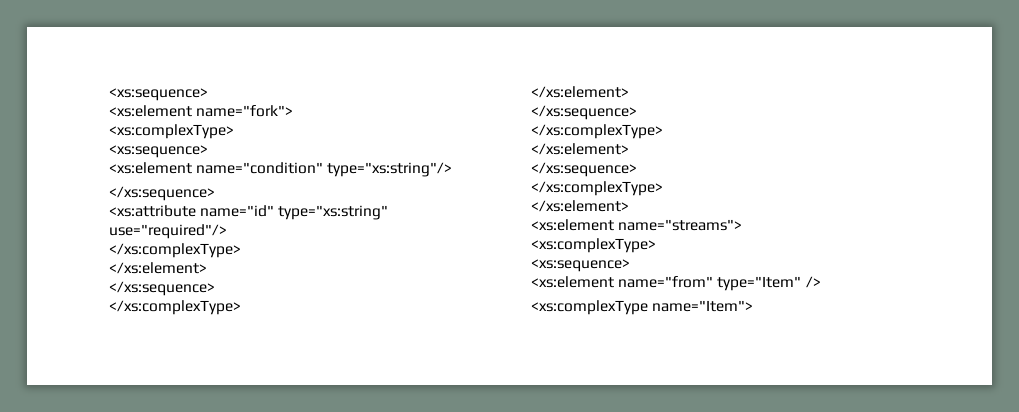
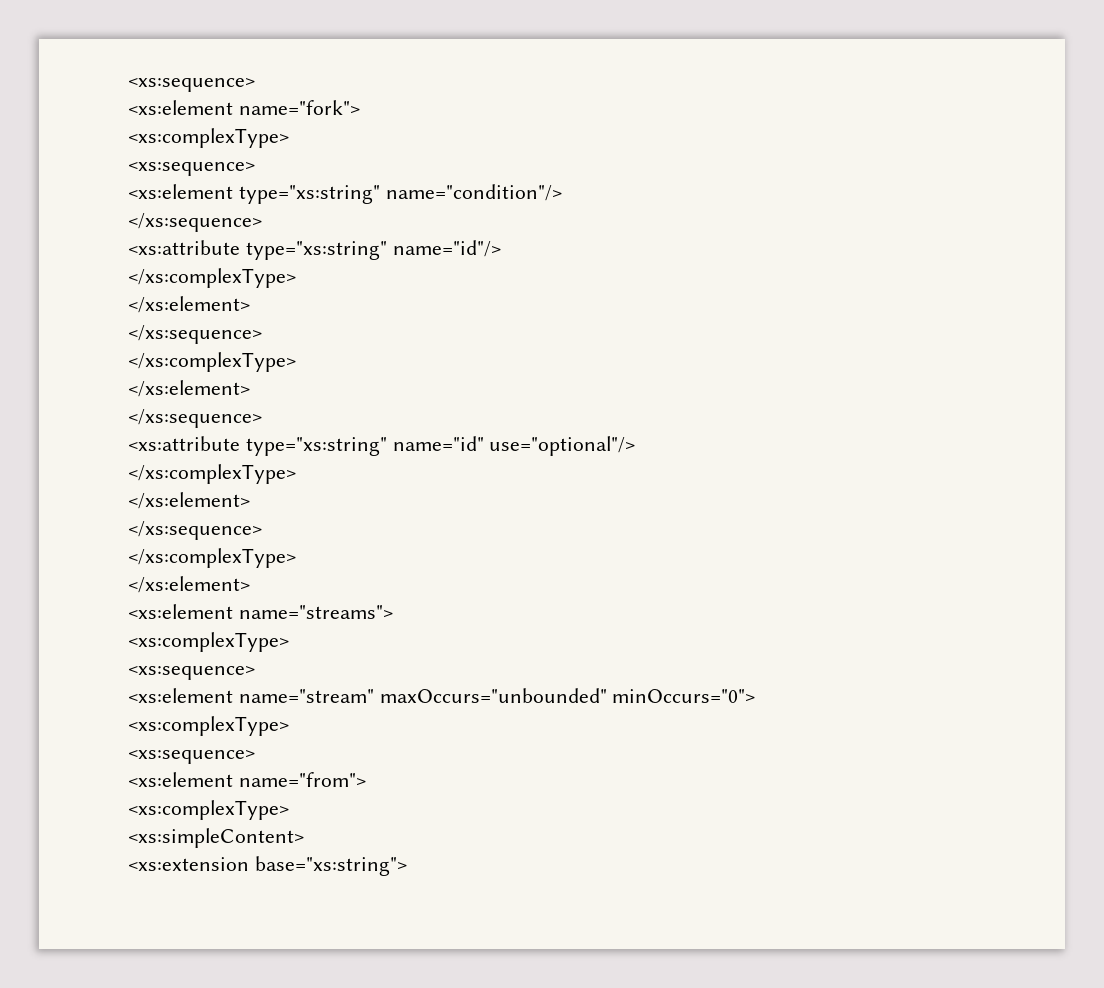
- <xs:element name="condition" type="xs:string"/>
+ <xs:element type="xs:string" name="condition"/>
  </xs:sequence>
- <xs:attribute name="id" type="xs:string" use="required"/>
+ <xs:attribute type="xs:string" name="id"/>
  </xs:complexType>
  </xs:element>
  </xs:sequence>
  </xs:complexType>
  </xs:element>
  </xs:sequence>
+ <xs:attribute type="xs:string" name="id" use="optional"/>
- <xs:element name="from" type="Item" />
- <xs:complexType name="Item">
+ <xs:element name="stream" maxOccurs="unbounded" minOccurs="0">
+ <xs:complexType>
+ <xs:sequence>
+ <xs:element name="from">
+ <xs:complexType>
+ <xs:simpleContent>
+ <xs:extension base="xs:string">

